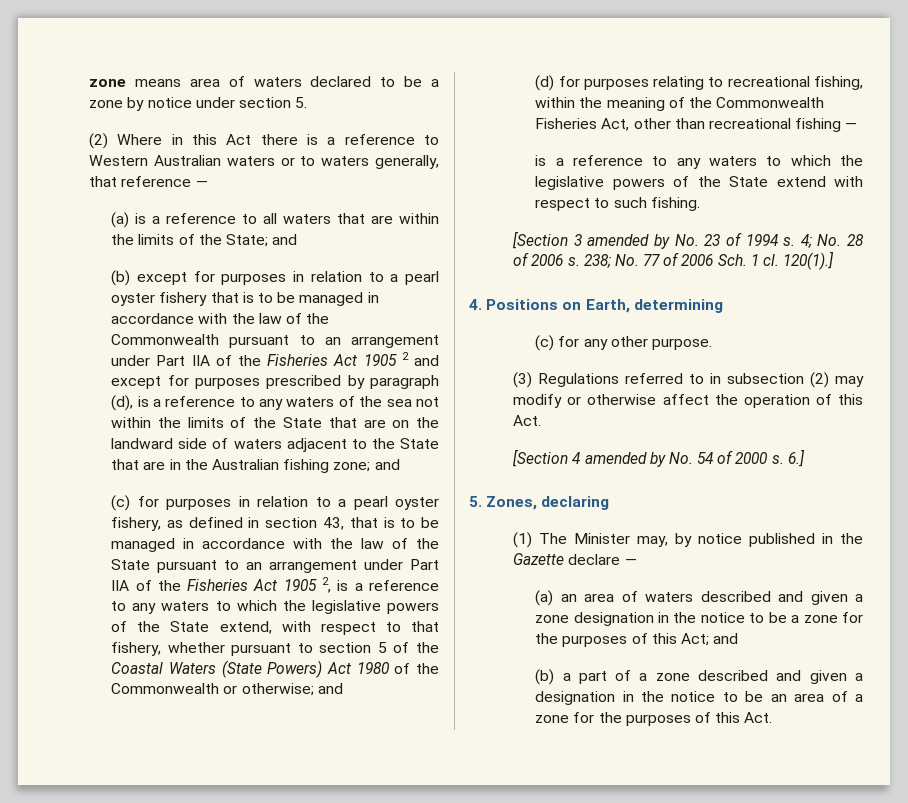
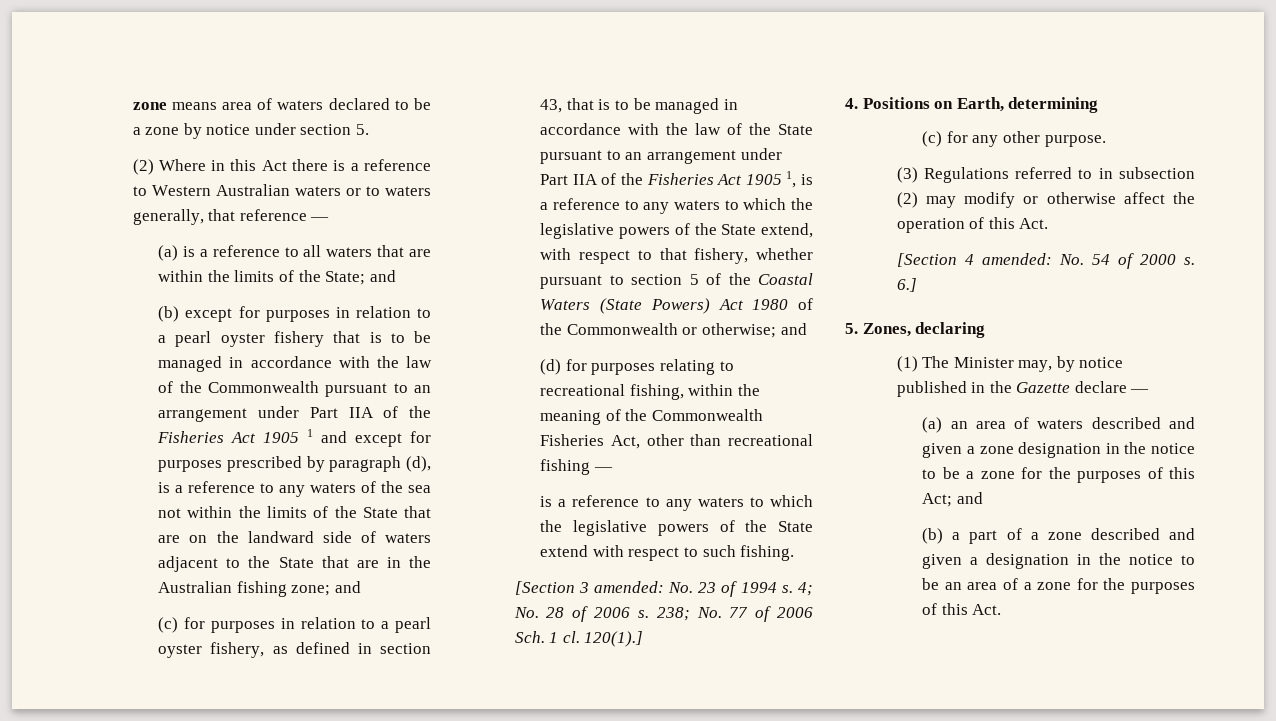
- (b) except for purposes in relation to a pearl oyster fishery that is to be managed in accordance with the law of the Commonwealth pursuant to an arrangement under Part IIA of the Fisheries Act 1905 2 and except for purposes prescribed by paragraph (d), is a reference to any waters of the sea not within the limits of the State that are on the landward side of waters adjacent to the State that are in the Australian fishing zone;
+ (b) except for purposes in relation to a pearl oyster fishery that is to be managed in accordance with the law of the Commonwealth pursuant to an arrangement under Part IIA of the Fisheries Act 1905 1 and except for purposes prescribed by paragraph (d), is a reference to any waters of the sea not within the limits of the State that are on the landward side of waters adjacent to the State that are in the Australian fishing zone;
- (c) for purposes in relation to a pearl oyster fishery, as defined in section 43, that is to be managed in accordance with the law of the State pursuant to an arrangement under Part IIA of the Fisheries Act 1905 2, is a reference to any waters to which the legislative powers of the State extend, with respect to that fishery, whether pursuant to section 5 of the Coastal Waters (State Powers) Act 1980 of the Commonwealth or otherwise;
+ (c) for purposes in relation to a pearl oyster fishery, as defined in section 43, that is to be managed in accordance with the law of the State pursuant to an arrangement under Part IIA of the Fisheries Act 1905 1, is a reference to any waters to which the legislative powers of the State extend, with respect to that fishery, whether pursuant to section 5 of the Coastal Waters (State Powers) Act 1980 of the Commonwealth or otherwise;
- [Section 3 amended by No. 23 of 1994 s.
+ [Section 3 amended: No. 23 of 1994 s.
- [Section 4 amended by No. 54 of 2000 s.
+ [Section 4 amended: No. 54 of 2000 s.

